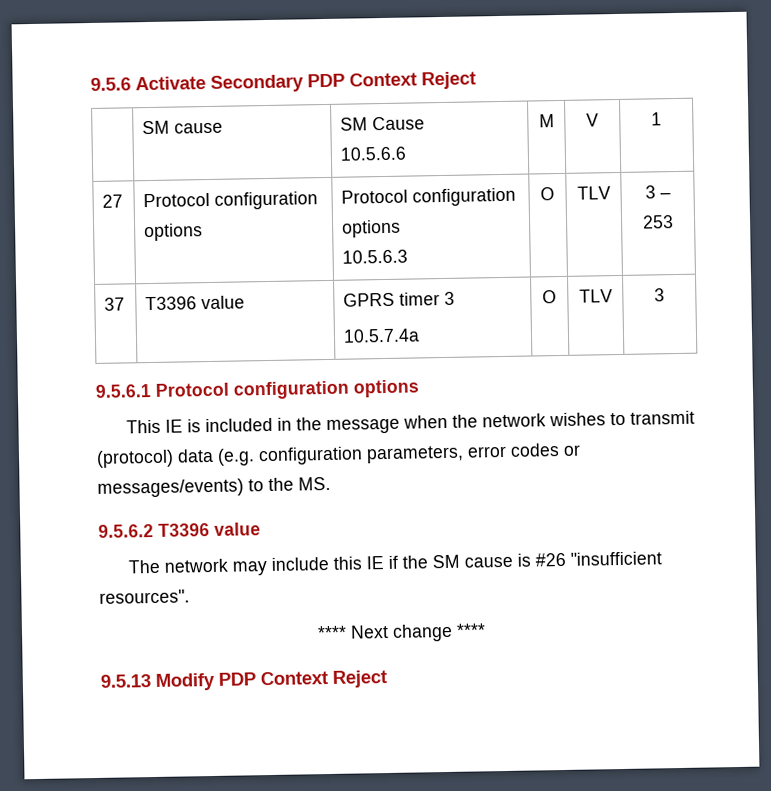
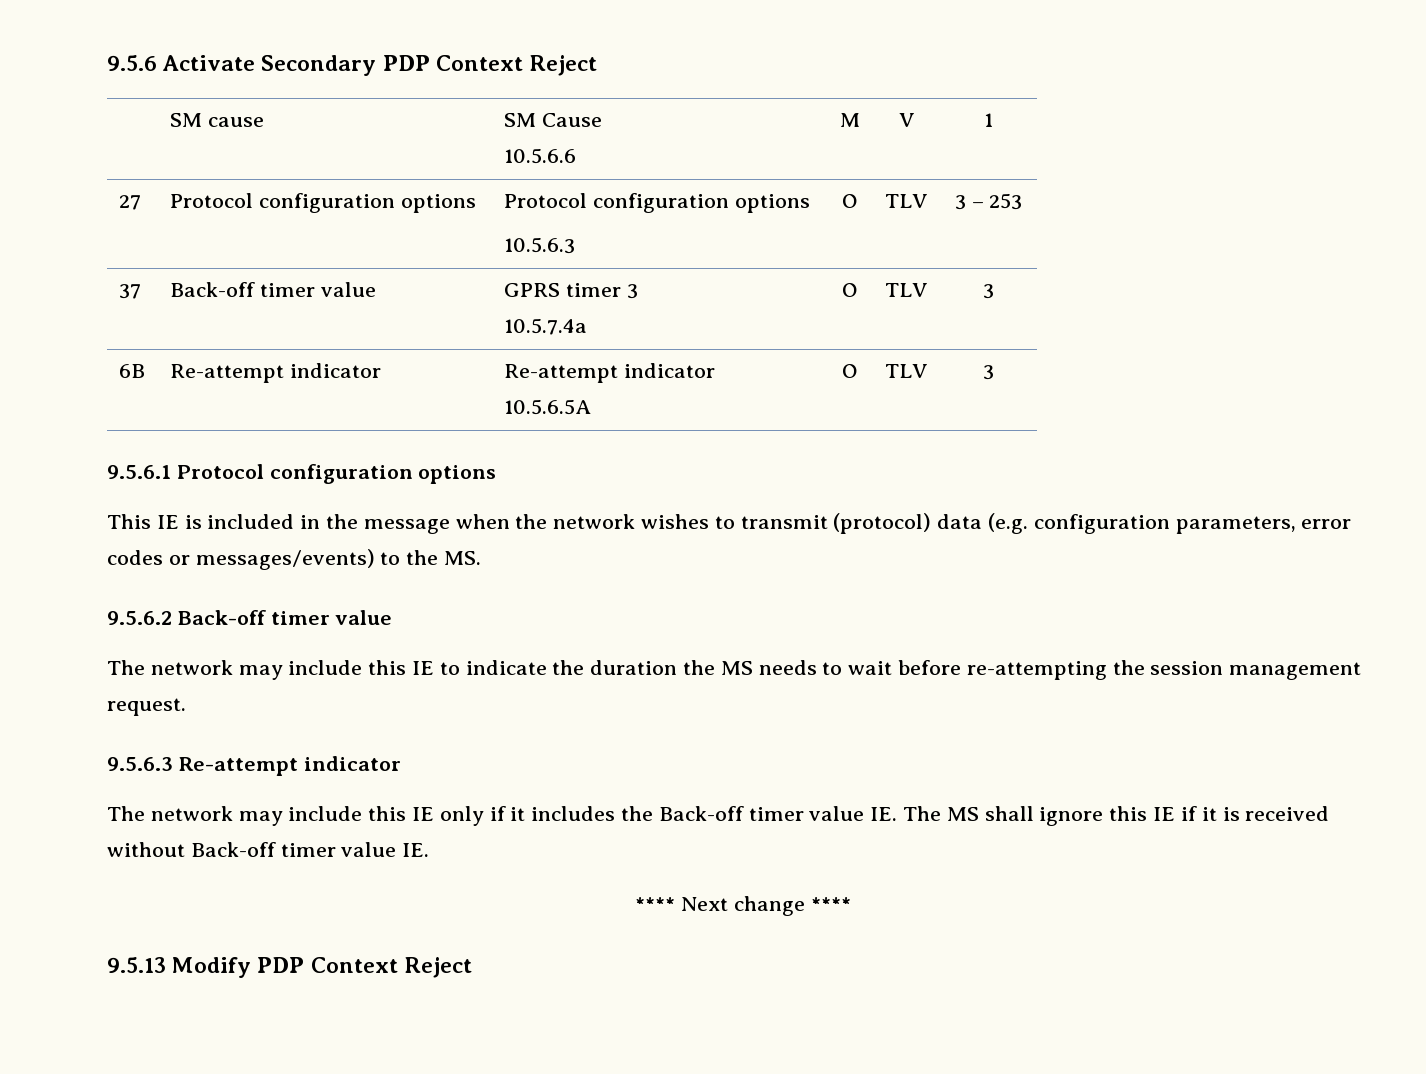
- 37 | T3396 value | GPRS timer 3
+ 37 | Back-off timer value | GPRS timer 3
+ 6B | Re-attempt indicator | Re-attempt indicator
+ 10.5.6.5A | O | TLV | 3
- 9.5.6.2 T3396 value
+ 9.5.6.2 Back-off timer value
- The network may include this IE if the SM cause is #26 "insufficient resources".
+ The network may include this IE to indicate the duration the MS needs to wait before re-attempting the session management request.
+ 9.5.6.3 Re-attempt indicator
+ The network may include this IE only if it includes the Back-off timer value IE. The MS shall ignore this IE if it is received without Back-off timer value IE.

